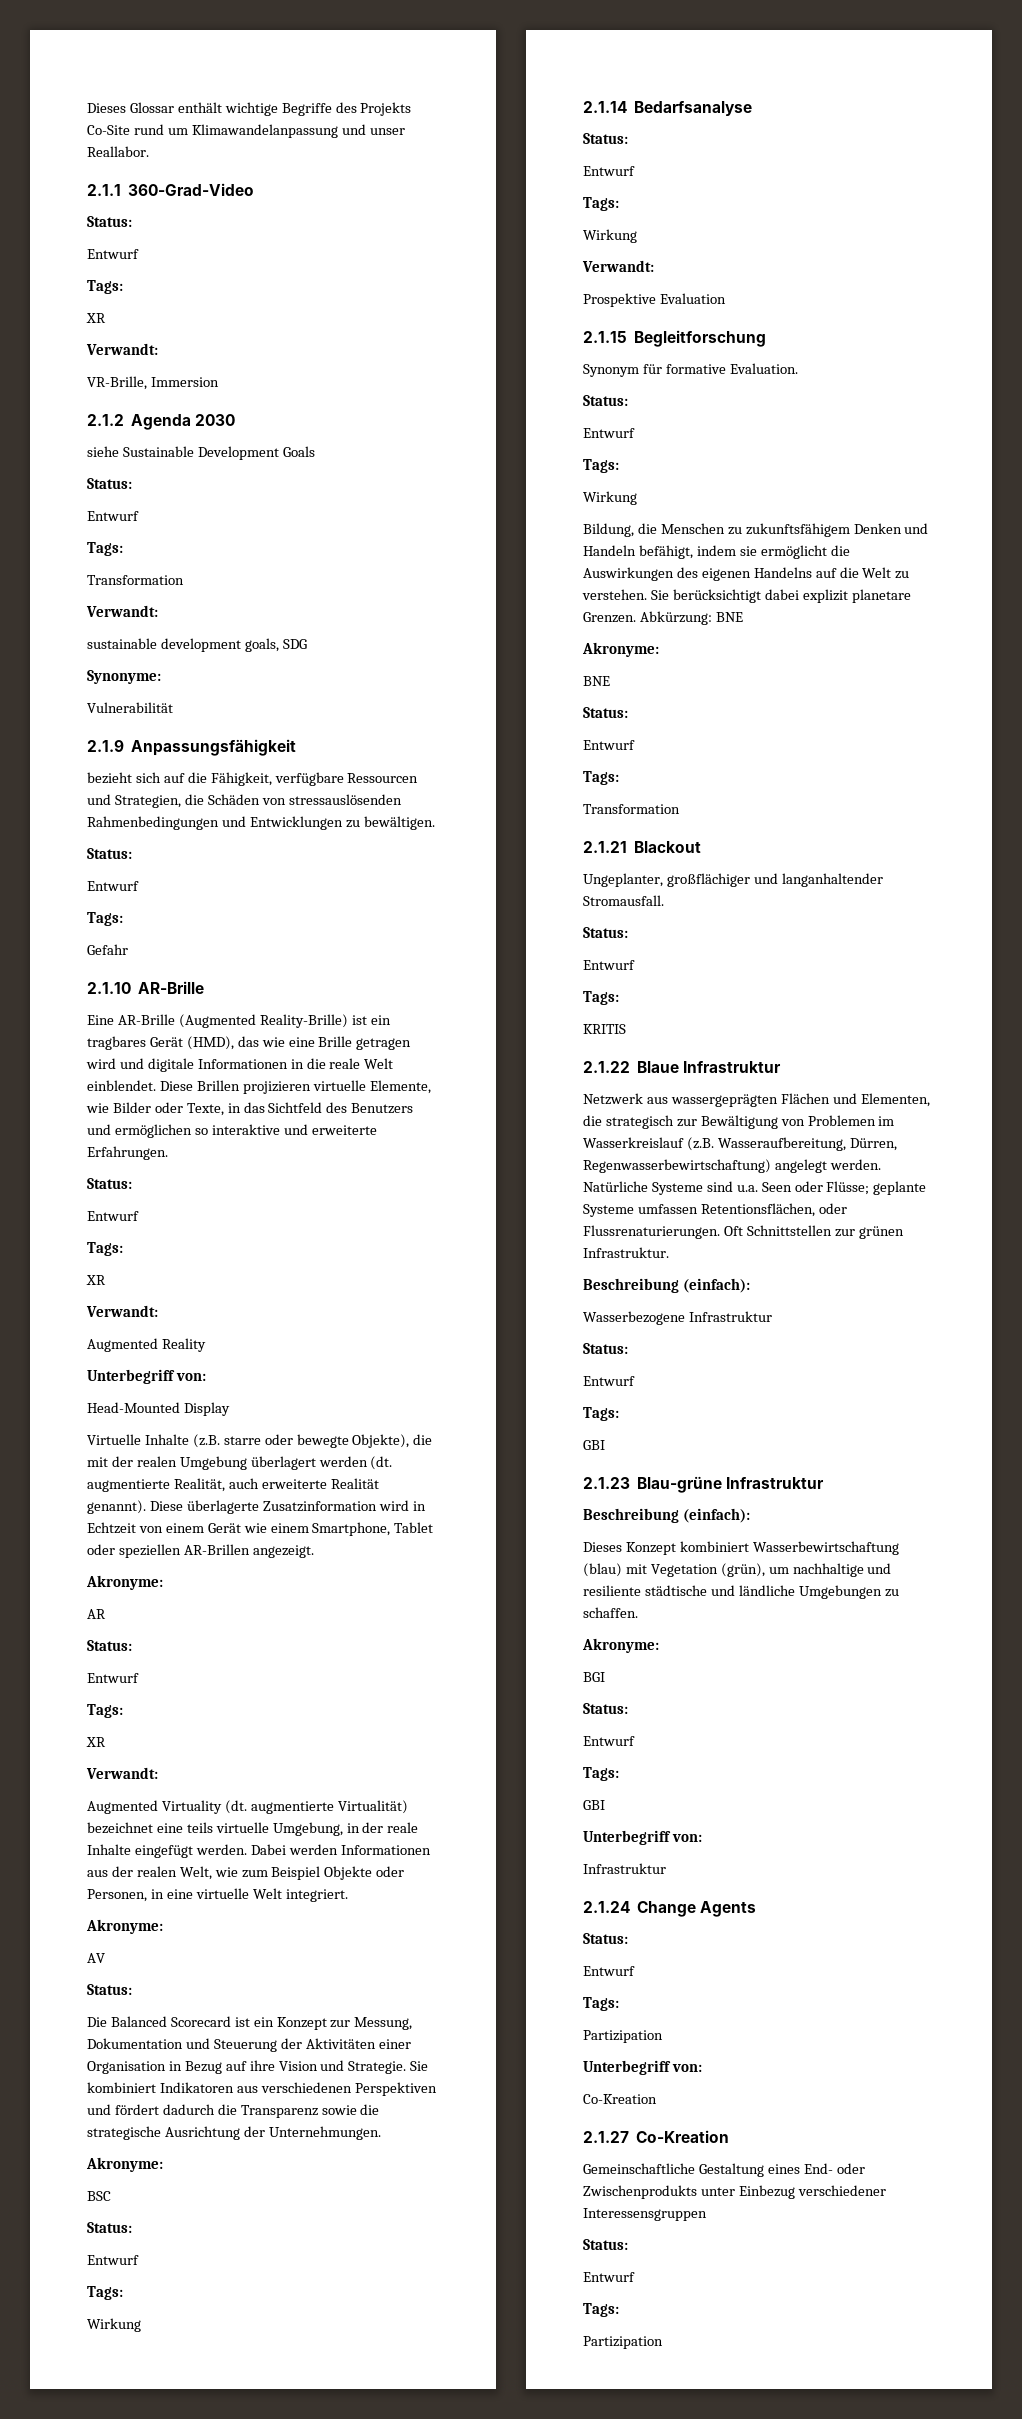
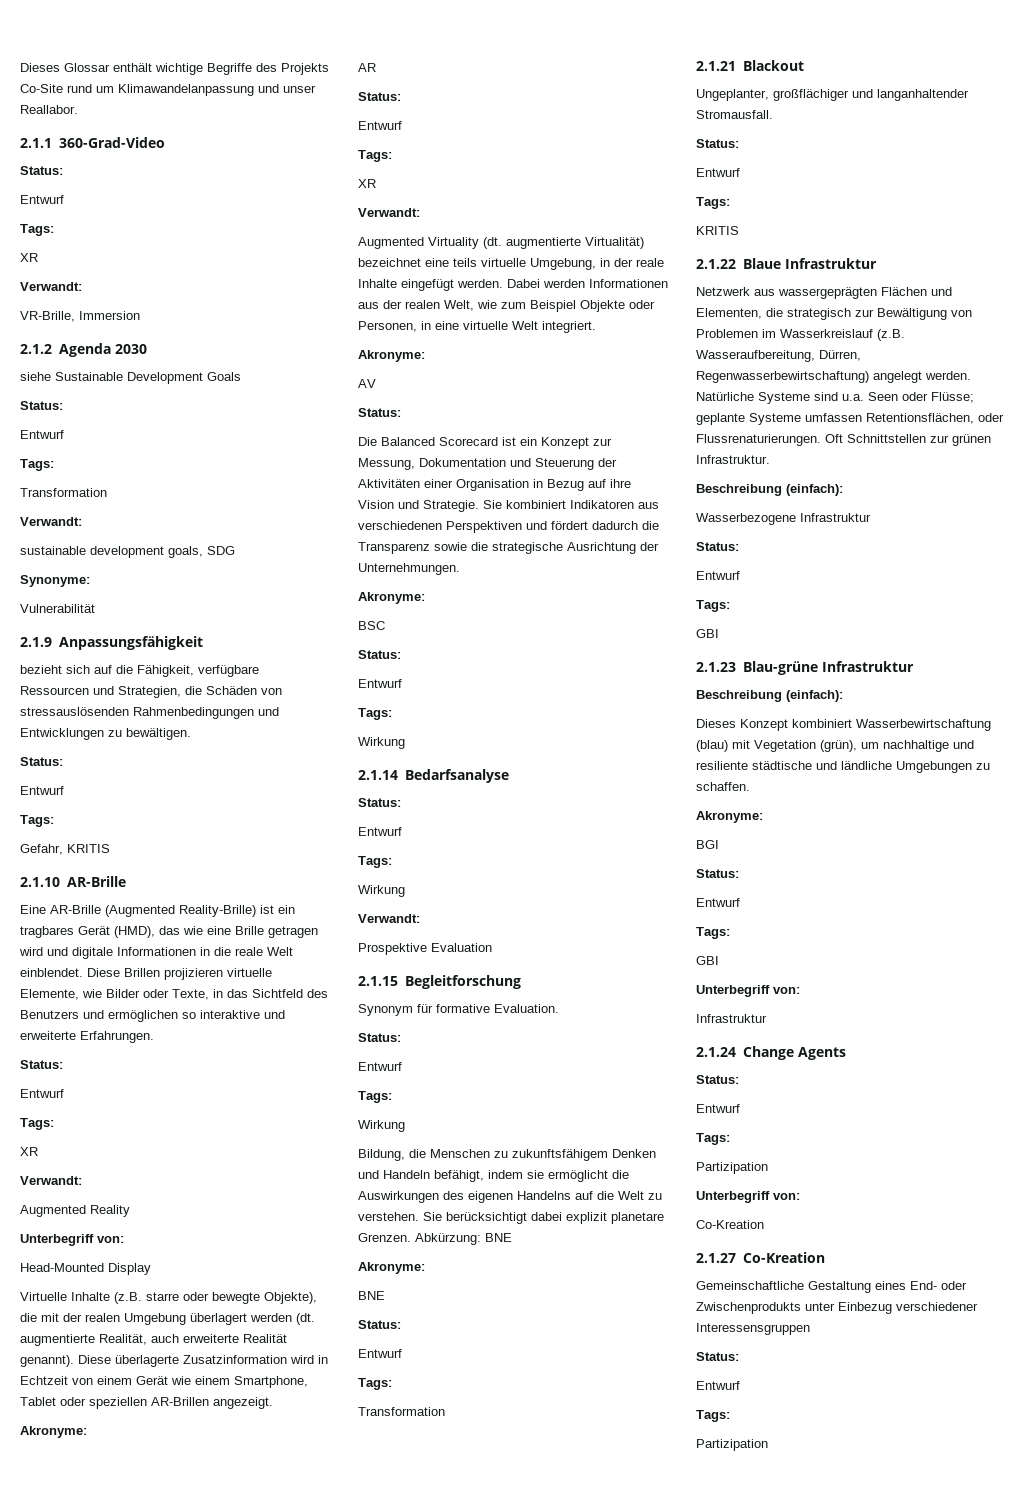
- Gefahr
+ Gefahr, KRITIS

